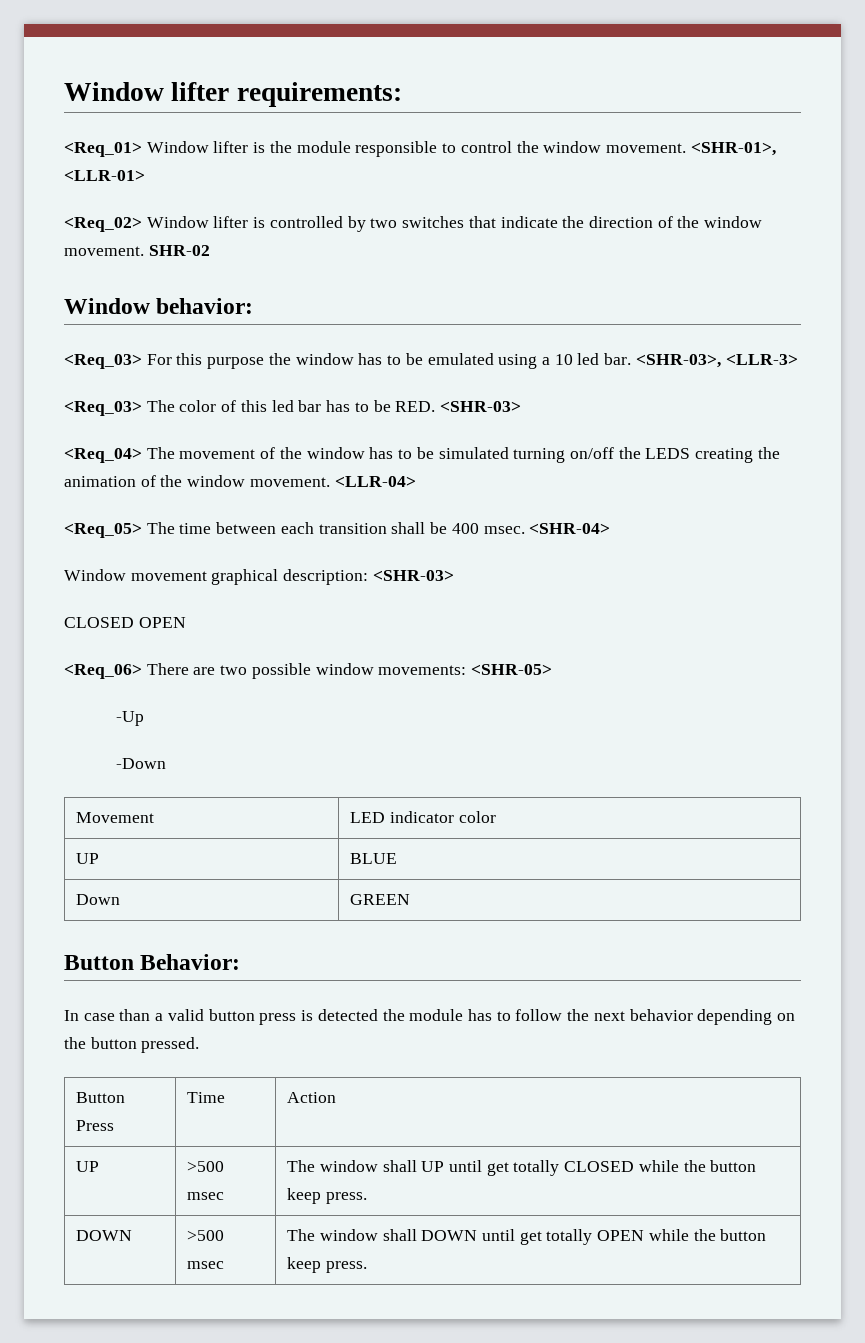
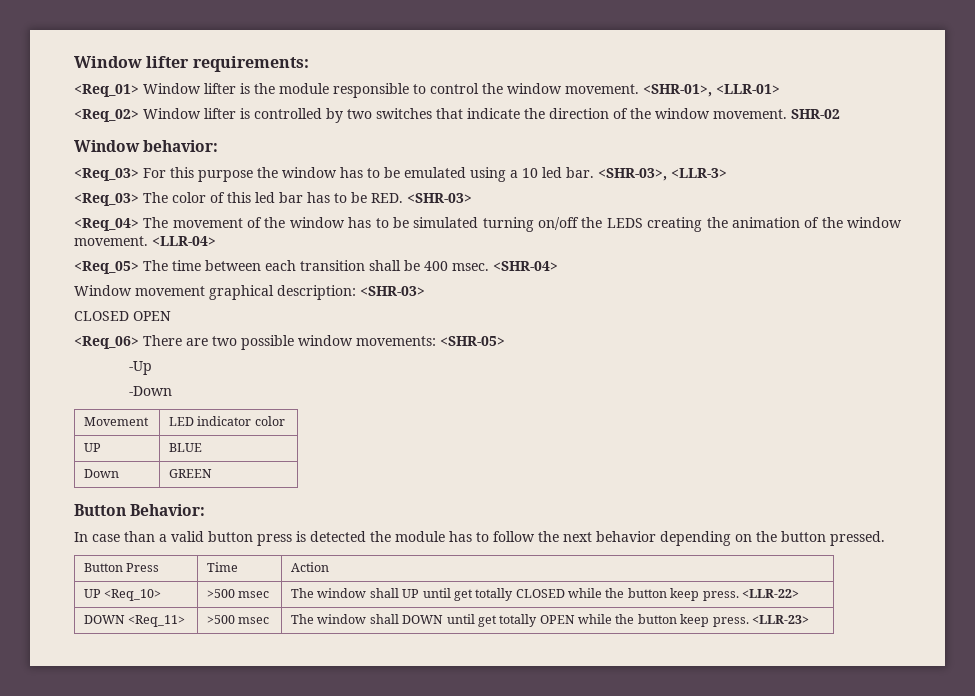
- UP | >500 msec | The window shall UP until get totally CLOSED while the button keep press.
- DOWN | >500 msec | The window shall DOWN until get totally OPEN while the button keep press.
+ UP <Req_10> | >500 msec | The window shall UP until get totally CLOSED while the button keep press. <LLR-22>
+ DOWN <Req_11> | >500 msec | The window shall DOWN until get totally OPEN while the button keep press. <LLR-23>

